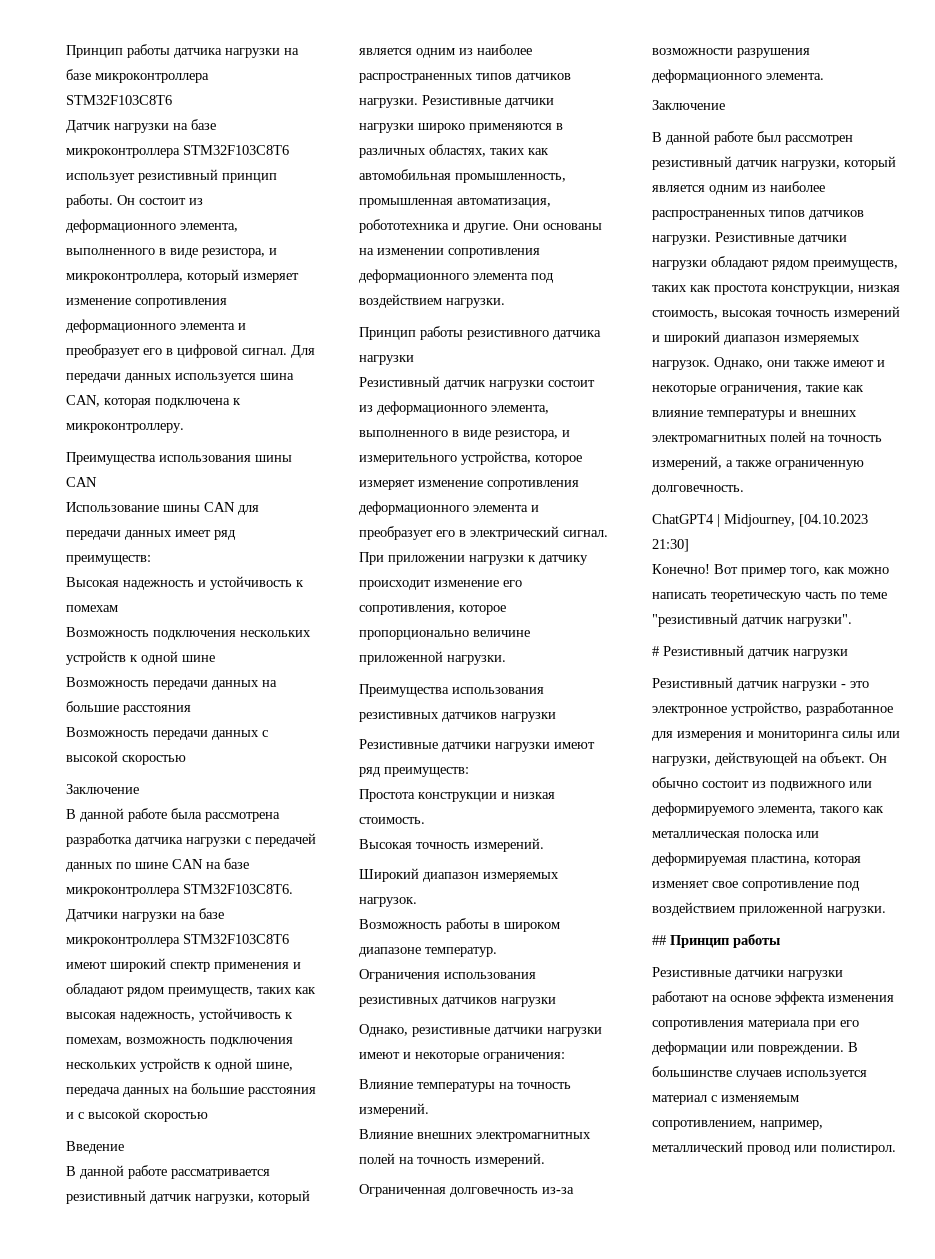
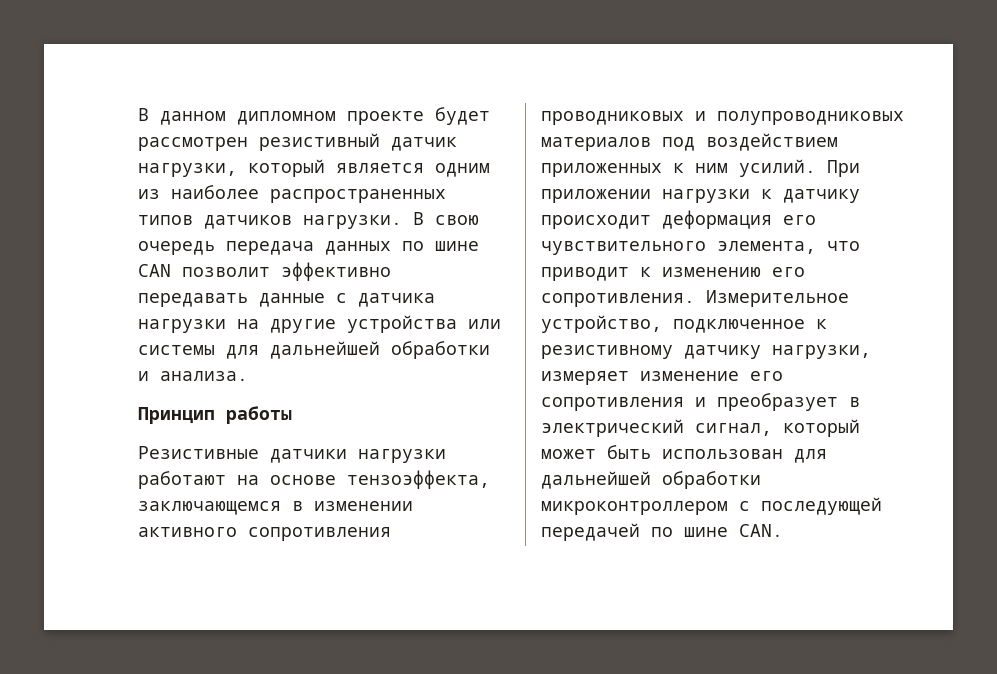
- Принцип работы датчика нагрузки на базе микроконтроллера STM32F103C8T6
- Датчик нагрузки на базе микроконтроллера STM32F103C8T6 использует резистивный принцип работы. Он состоит из деформационного элемента, выполненного в виде резистора, и микроконтроллера, который измеряет изменение сопротивления деформационного элемента и преобразует его в цифровой сигнал. Для передачи данных используется шина CAN, которая подключена к микроконтроллеру.
- Преимущества использования шины CAN
- Использование шины CAN для передачи данных имеет ряд преимуществ:
- Высокая надежность и устойчивость к помехам
- Возможность подключения нескольких устройств к одной шине
- Возможность передачи данных на большие расстояния
- Возможность передачи данных с высокой скоростью
- Заключение
- В данной работе была рассмотрена разработка датчика нагрузки с передачей данных по шине CAN на базе микроконтроллера STM32F103C8T6. Датчики нагрузки на базе микроконтроллера STM32F103C8T6 имеют широкий спектр применения и обладают рядом преимуществ, таких как высокая надежность, устойчивость к помехам, возможность подключения нескольких устройств к одной шине, передача данных на большие расстояния и с высокой скоростью
- Введение
- В данной работе рассматривается резистивный датчик нагрузки, который является одним из наиболее распространенных типов датчиков нагрузки. Резистивные датчики нагрузки широко применяются в различных областях, таких как автомобильная промышленность, промышленная автоматизация, робототехника и другие. Они основаны на изменении сопротивления деформационного элемента под воздействием нагрузки.
- Принцип работы резистивного датчика нагрузки
- Резистивный датчик нагрузки состоит из деформационного элемента, выполненного в виде резистора, и измерительного устройства, которое измеряет изменение сопротивления деформационного элемента и преобразует его в электрический сигнал. При приложении нагрузки к датчику происходит изменение его сопротивления, которое пропорционально величине приложенной нагрузки.
- Преимущества использования резистивных датчиков нагрузки
- Резистивные датчики нагрузки имеют ряд преимуществ:
- Простота конструкции и низкая стоимость.
- Высокая точность измерений.
- Широкий диапазон измеряемых нагрузок.
- Возможность работы в широком диапазоне температур.
- Ограничения использования резистивных датчиков нагрузки
- Однако, резистивные датчики нагрузки имеют и некоторые ограничения:
- Влияние температуры на точность измерений.
- Влияние внешних электромагнитных полей на точность измерений.
- Ограниченная долговечность из-за возможности разрушения деформационного элемента.
- Заключение
- В данной работе был рассмотрен резистивный датчик нагрузки, который является одним из наиболее распространенных типов датчиков нагрузки.
+ В данном дипломном проекте будет рассмотрен резистивный датчик нагрузки, который является одним из наиболее распространенных типов датчиков нагрузки.
- Резистивные датчики нагрузки обладают рядом преимуществ, таких как простота конструкции, низкая стоимость, высокая точность измерений и широкий диапазон измеряемых нагрузок. Однако, они также имеют и некоторые ограничения, такие как влияние температуры и внешних электромагнитных полей на точность измерений, а также ограниченную долговечность.
- ChatGPT4 | Midjourney, [04.10.2023 21:30]
- Конечно! Вот пример того, как можно написать теоретическую часть по теме "резистивный датчик нагрузки".
- # Резистивный датчик нагрузки
- Резистивный датчик нагрузки - это электронное устройство, разработанное для измерения и мониторинга силы или нагрузки, действующей на объект. Он обычно состоит из подвижного или деформируемого элемента, такого как металлическая полоска или деформируемая пластина, которая изменяет свое сопротивление под воздействием приложенной нагрузки.
- ## Принцип работы
+ В свою очередь передача данных по шине CAN позволит эффективно передавать данные с датчика нагрузки на другие устройства или системы для дальнейшей обработки и анализа.
+ Принцип работы
- Резистивные датчики нагрузки работают на основе эффекта изменения сопротивления материала при его деформации или повреждении. В большинстве случаев используется материал с изменяемым сопротивлением, например, металлический провод или полистирол.
+ Резистивные датчики нагрузки работают на основе тензоэффекта, заключающемся в изменении активного сопротивления проводниковых и полупроводниковых материалов под воздействием приложенных к ним усилий. При приложении нагрузки к датчику происходит деформация его чувствительного элемента, что приводит к изменению его сопротивления. Измерительное устройство, подключенное к резистивному датчику нагрузки, измеряет изменение его сопротивления и преобразует в электрический сигнал, который может быть использован для дальнейшей обработки микроконтроллером с последующей передачей по шине CAN.

